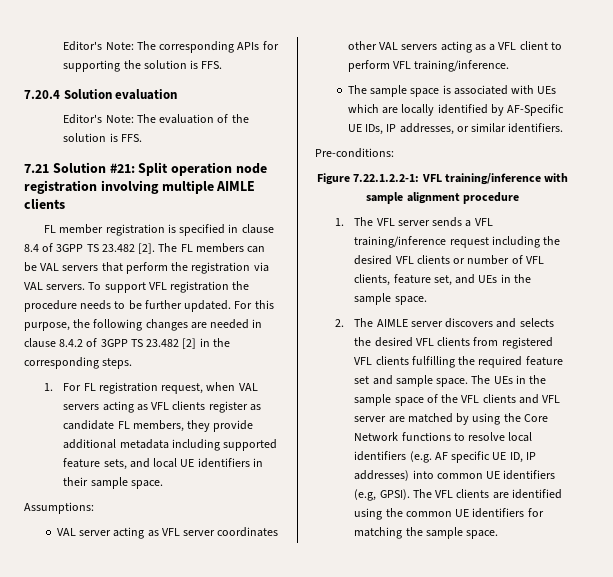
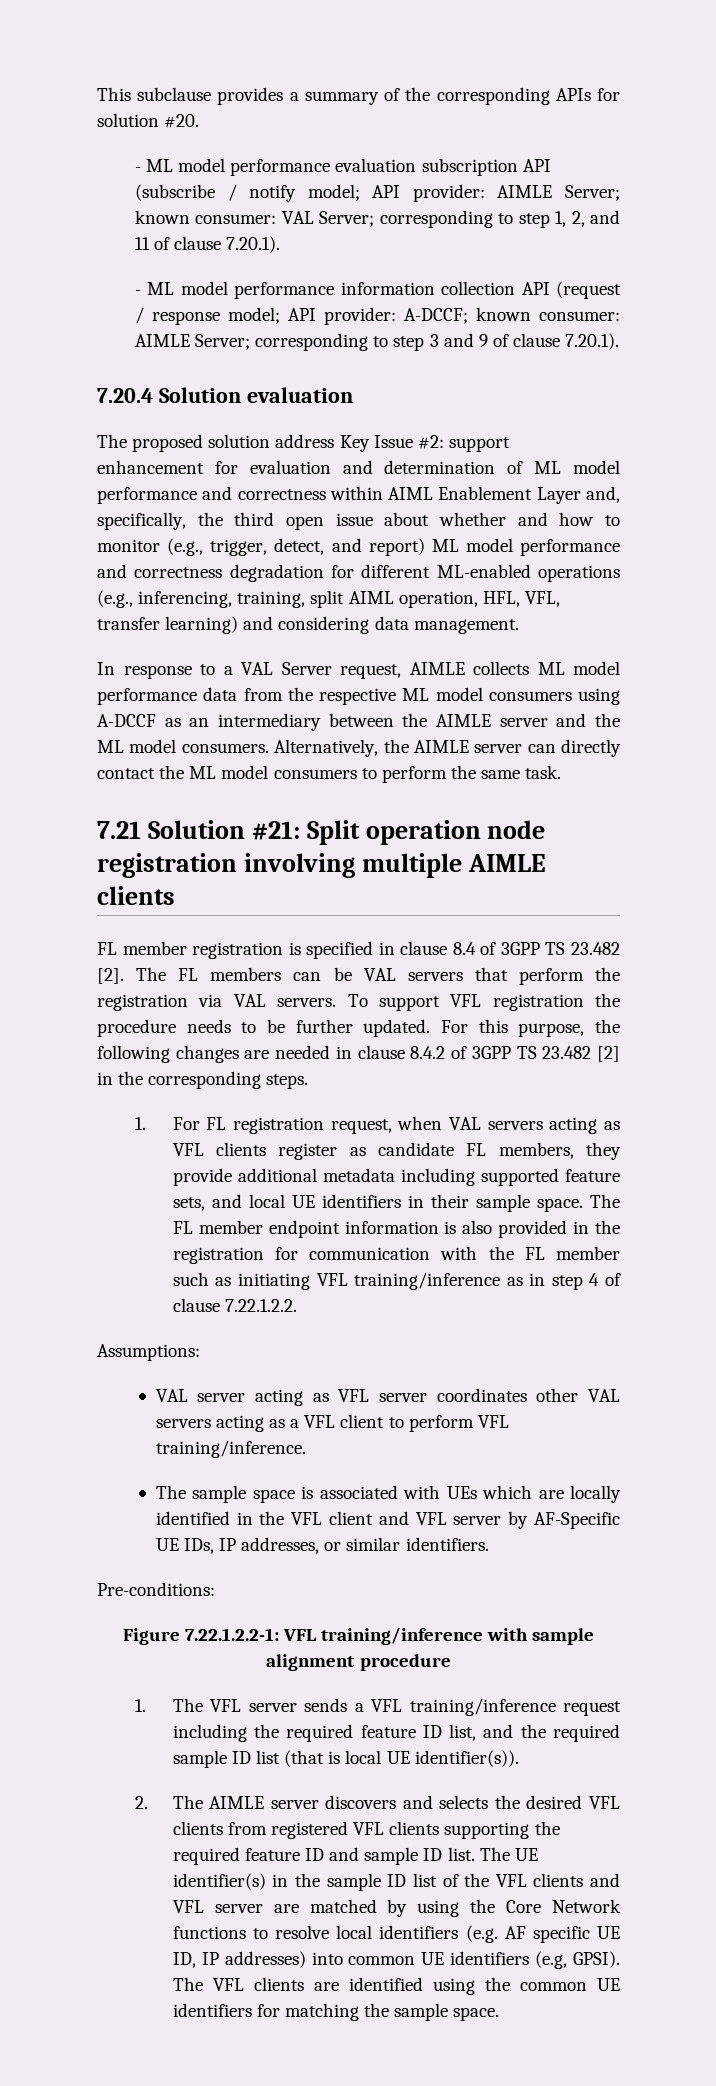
- Editor's Note: The corresponding APIs for supporting the solution is FFS.
+ This subclause provides a summary of the corresponding APIs for solution #20.
+ - ML model performance evaluation subscription API (subscribe / notify model; API provider: AIMLE Server; known consumer: VAL Server; corresponding to step 1, 2, and 11 of clause 7.20.1).
+ - ML model performance information collection API (request / response model; API provider: A-DCCF; known consumer: AIMLE Server; corresponding to step 3 and 9 of clause 7.20.1).
  7.20.4 Solution evaluation
- Editor's Note: The evaluation of the solution is FFS.
+ The proposed solution address Key Issue #2: support enhancement for evaluation and determination of ML model performance and correctness within AIML Enablement Layer and, specifically, the third open issue about whether and how to monitor (e.g., trigger, detect, and report) ML model performance and correctness degradation for different ML-enabled operations (e.g., inferencing, training, split AIML operation, HFL, VFL, transfer learning) and considering data management.
+ In response to a VAL Server request, AIMLE collects ML model performance data from the respective ML model consumers using A-DCCF as an intermediary between the AIMLE server and the ML model consumers. Alternatively, the AIMLE server can directly contact the ML model consumers to perform the same task.
+ The FL member endpoint information is also provided in the registration for communication with the FL member such as initiating VFL training/inference as in step 4 of clause 7.22.1.2.2.
- The sample space is associated with UEs which are locally identified by AF-Specific UE IDs, IP addresses, or similar identifiers.
+ The sample space is associated with UEs which are locally identified in the VFL client and VFL server by AF-Specific UE IDs, IP addresses, or similar identifiers.
- 1. The VFL server sends a VFL training/inference request including the desired VFL clients or number of VFL clients, feature set, and UEs in the sample space.
+ 1. The VFL server sends a VFL training/inference request including the required feature ID list, and the required sample ID list (that is local UE identifier(s)).
- 2. The AIMLE server discovers and selects the desired VFL clients from registered VFL clients fulfilling the required feature set and sample space. The UEs in the sample space of the VFL clients and VFL server are matched by using the Core Network functions to resolve local identifiers (e.g. AF specific UE ID, IP addresses) into common UE identifiers (e.g, GPSI).
+ 2. The AIMLE server discovers and selects the desired VFL clients from registered VFL clients supporting the required feature ID and sample ID list. The UE identifier(s) in the sample ID list of the VFL clients and VFL server are matched by using the Core Network functions to resolve local identifiers (e.g. AF specific UE ID, IP addresses) into common UE identifiers (e.g, GPSI).

